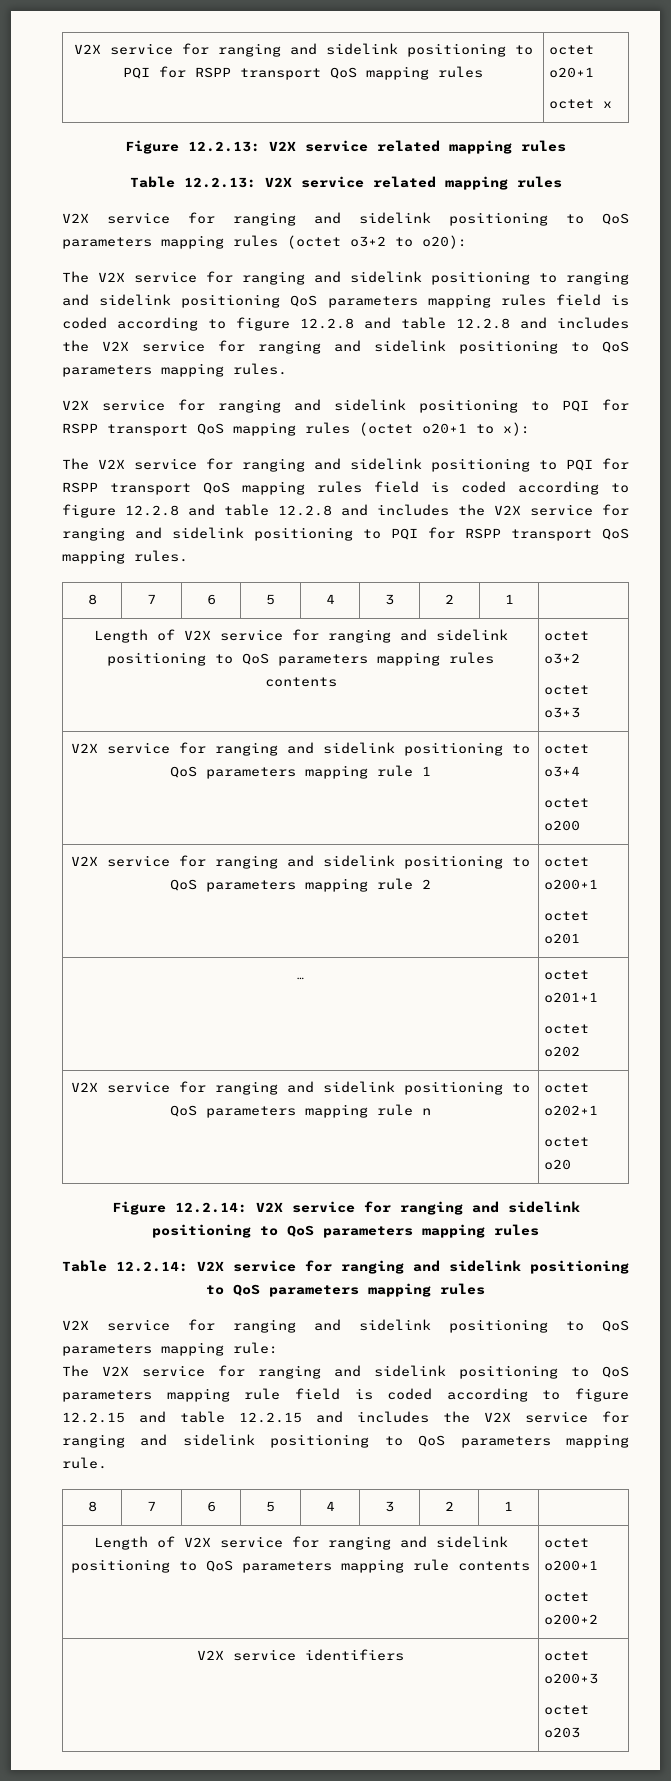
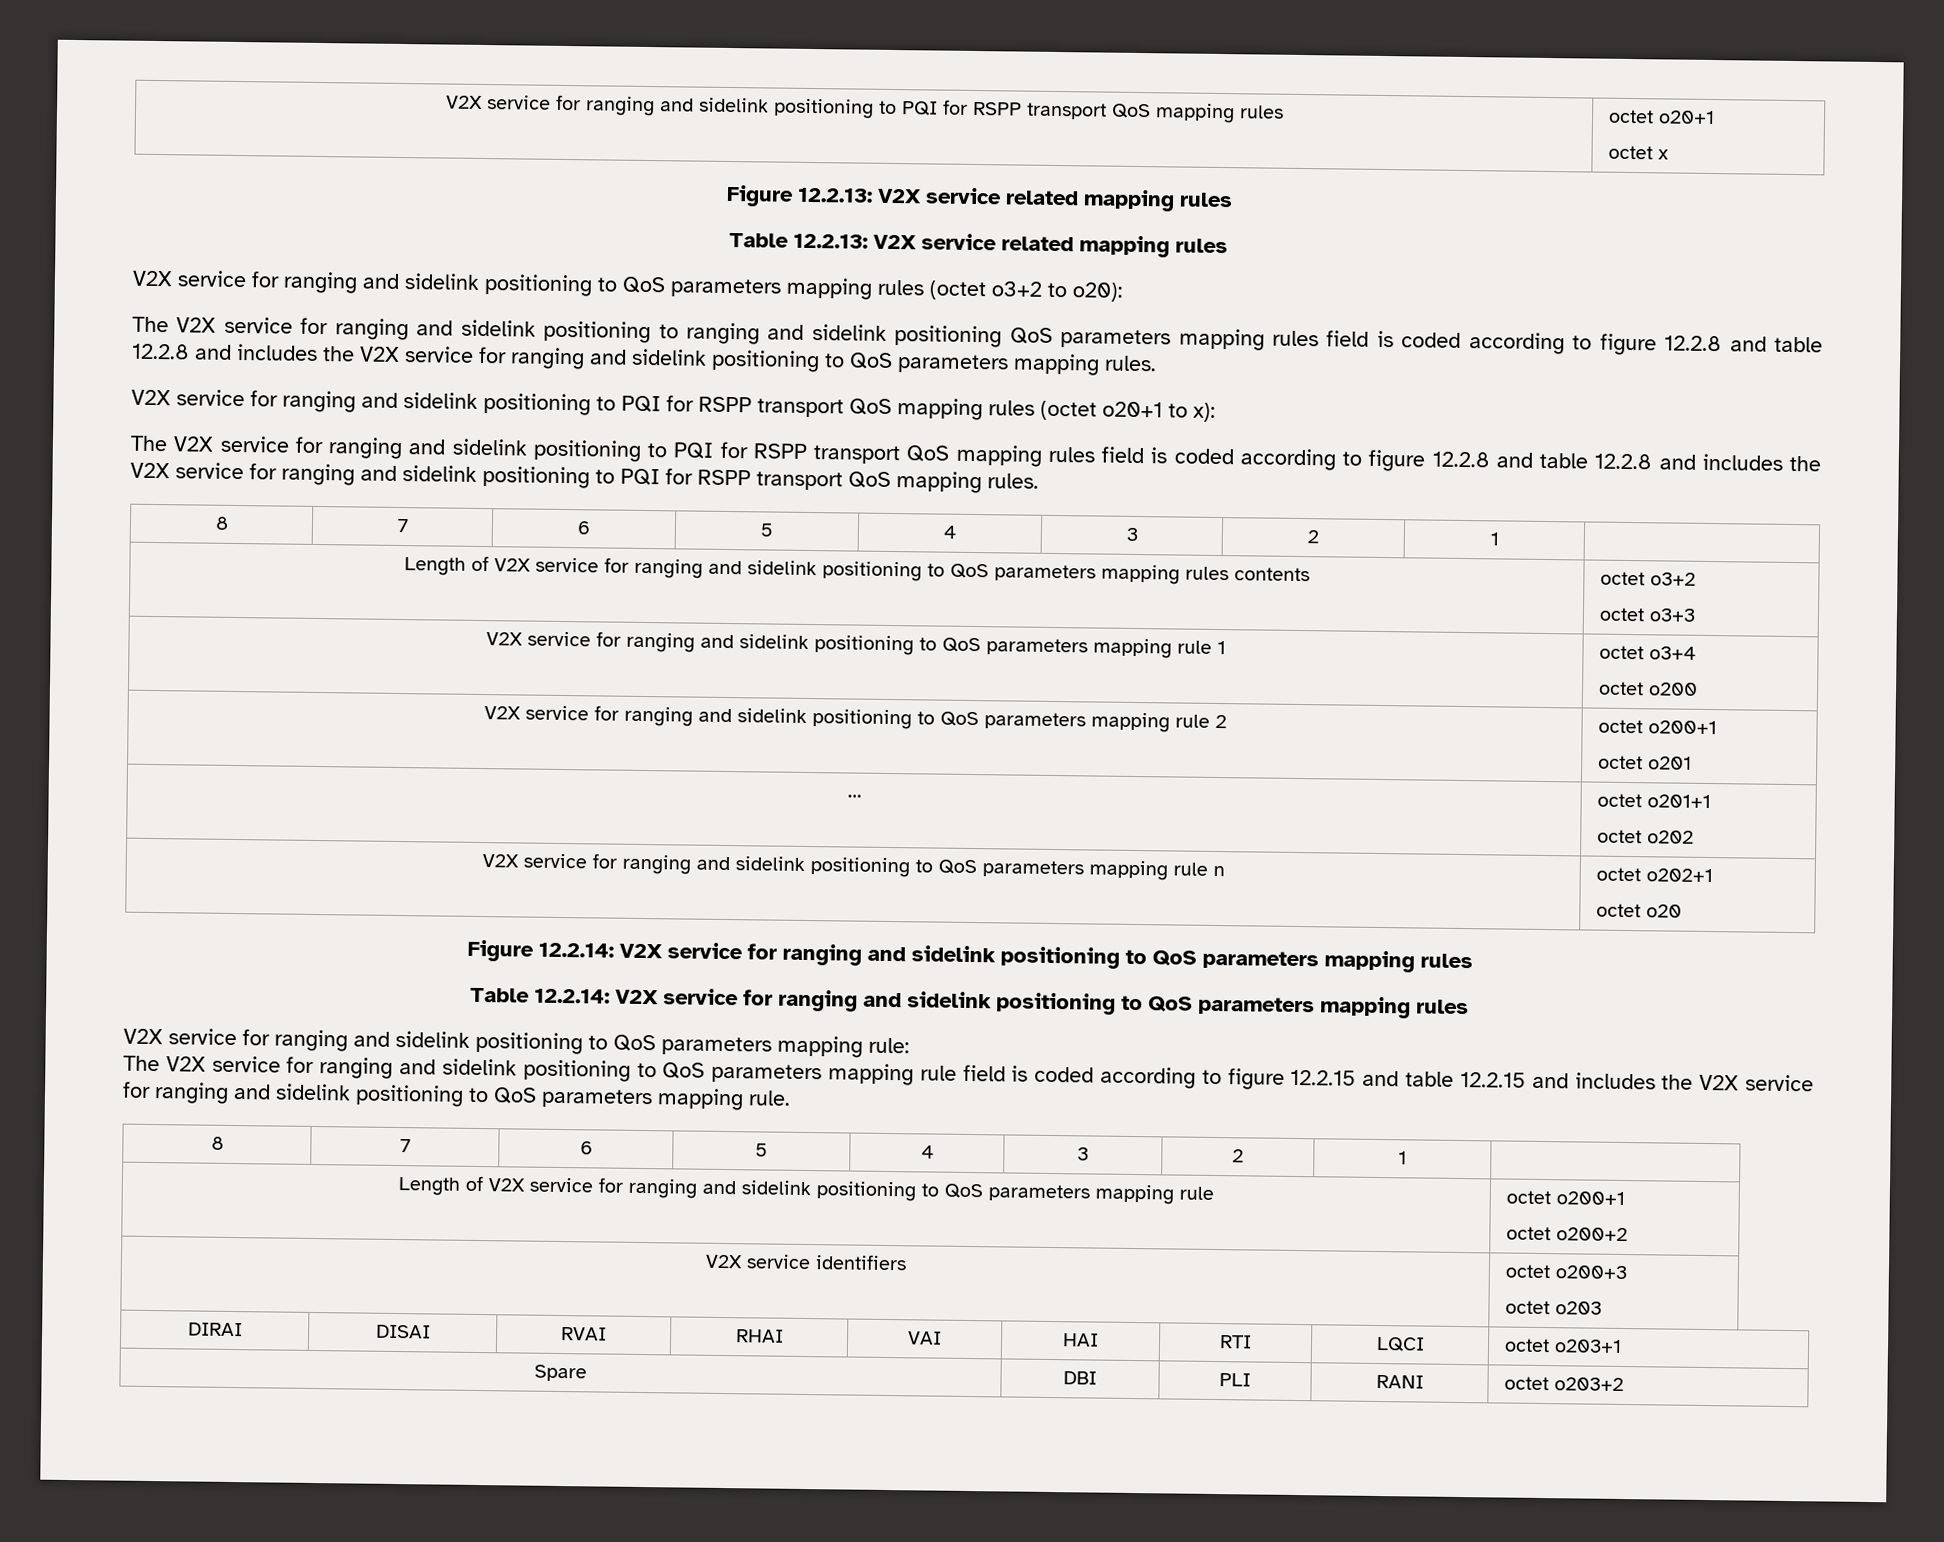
- Length of V2X service for ranging and sidelink positioning to QoS parameters mapping rule contents | octet o200+1
+ Length of V2X service for ranging and sidelink positioning to QoS parameters mapping rule | octet o200+1
+ DIRAI | DISAI | RVAI | RHAI | VAI | HAI | RTI | LQCI | octet o203+1
+ Spare | DBI | PLI | RANI | octet o203+2

